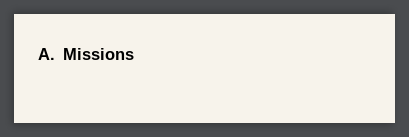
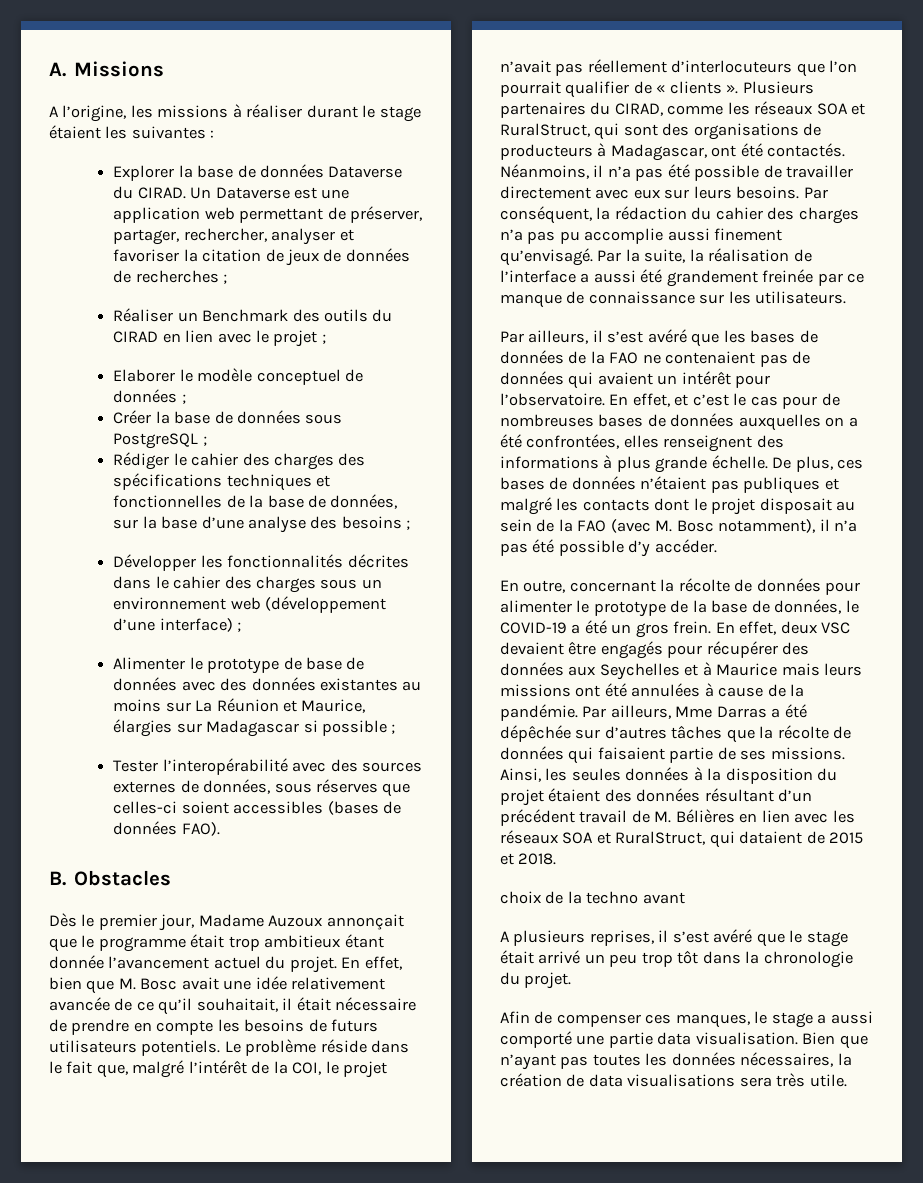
+ A l’origine, les missions à réaliser durant le stage étaient les suivantes :
+ Explorer la base de données Dataverse du CIRAD. Un Dataverse est une application web permettant de préserver, partager, rechercher, analyser et favoriser la citation de jeux de données de recherches ;
+ Réaliser un Benchmark des outils du CIRAD en lien avec le projet ;
+ Elaborer le modèle conceptuel de données ;
+ Créer la base de données sous PostgreSQL ;
+ Rédiger le cahier des charges des spécifications techniques et fonctionnelles de la base de données, sur la base d’une analyse des besoins ;
+ Développer les fonctionnalités décrites dans le cahier des charges sous un environnement web (développement d’une interface) ;
+ Alimenter le prototype de base de données avec des données existantes au moins sur La Réunion et Maurice, élargies sur Madagascar si possible ;
+ Tester l’interopérabilité avec des sources externes de données, sous réserves que celles-ci soient accessibles (bases de données FAO).
+ B. Obstacles
+ Dès le premier jour, Madame Auzoux annonçait que le programme était trop ambitieux étant donnée l’avancement actuel du projet. En effet, bien que M. Bosc avait une idée relativement avancée de ce qu’il souhaitait, il était nécessaire de prendre en compte les besoins de futurs utilisateurs potentiels. Le problème réside dans le fait que, malgré l’intérêt de la COI, le projet n’avait pas réellement d’interlocuteurs que l’on pourrait qualifier de « clients ». Plusieurs partenaires du CIRAD, comme les réseaux SOA et RuralStruct, qui sont des organisations de producteurs à Madagascar, ont été contactés. Néanmoins, il n’a pas été possible de travailler directement avec eux sur leurs besoins. Par conséquent, la rédaction du cahier des charges n’a pas pu accomplie aussi finement qu’envisagé. Par la suite, la réalisation de l’interface a aussi été grandement freinée par ce manque de connaissance sur les utilisateurs.
+ Par ailleurs, il s’est avéré que les bases de données de la FAO ne contenaient pas de données qui avaient un intérêt pour l’observatoire. En effet, et c’est le cas pour de nombreuses bases de données auxquelles on a été confrontées, elles renseignent des informations à plus grande échelle. De plus, ces bases de données n’étaient pas publiques et malgré les contacts dont le projet disposait au sein de la FAO (avec M. Bosc notamment), il n’a pas été possible d’y accéder.
+ En outre, concernant la récolte de données pour alimenter le prototype de la base de données, le COVID-19 a été un gros frein. En effet, deux VSC devaient être engagés pour récupérer des données aux Seychelles et à Maurice mais leurs missions ont été annulées à cause de la pandémie. Par ailleurs, Mme Darras a été dépêchée sur d’autres tâches que la récolte de données qui faisaient partie de ses missions. Ainsi, les seules données à la disposition du projet étaient des données résultant d’un précédent travail de M. Bélières en lien avec les réseaux SOA et RuralStruct, qui dataient de 2015 et 2018.
+ choix de la techno avant
+ A plusieurs reprises, il s’est avéré que le stage était arrivé un peu trop tôt dans la chronologie du projet.
+ Afin de compenser ces manques, le stage a aussi comporté une partie data visualisation. Bien que n’ayant pas toutes les données nécessaires, la création de data visualisations sera très utile.

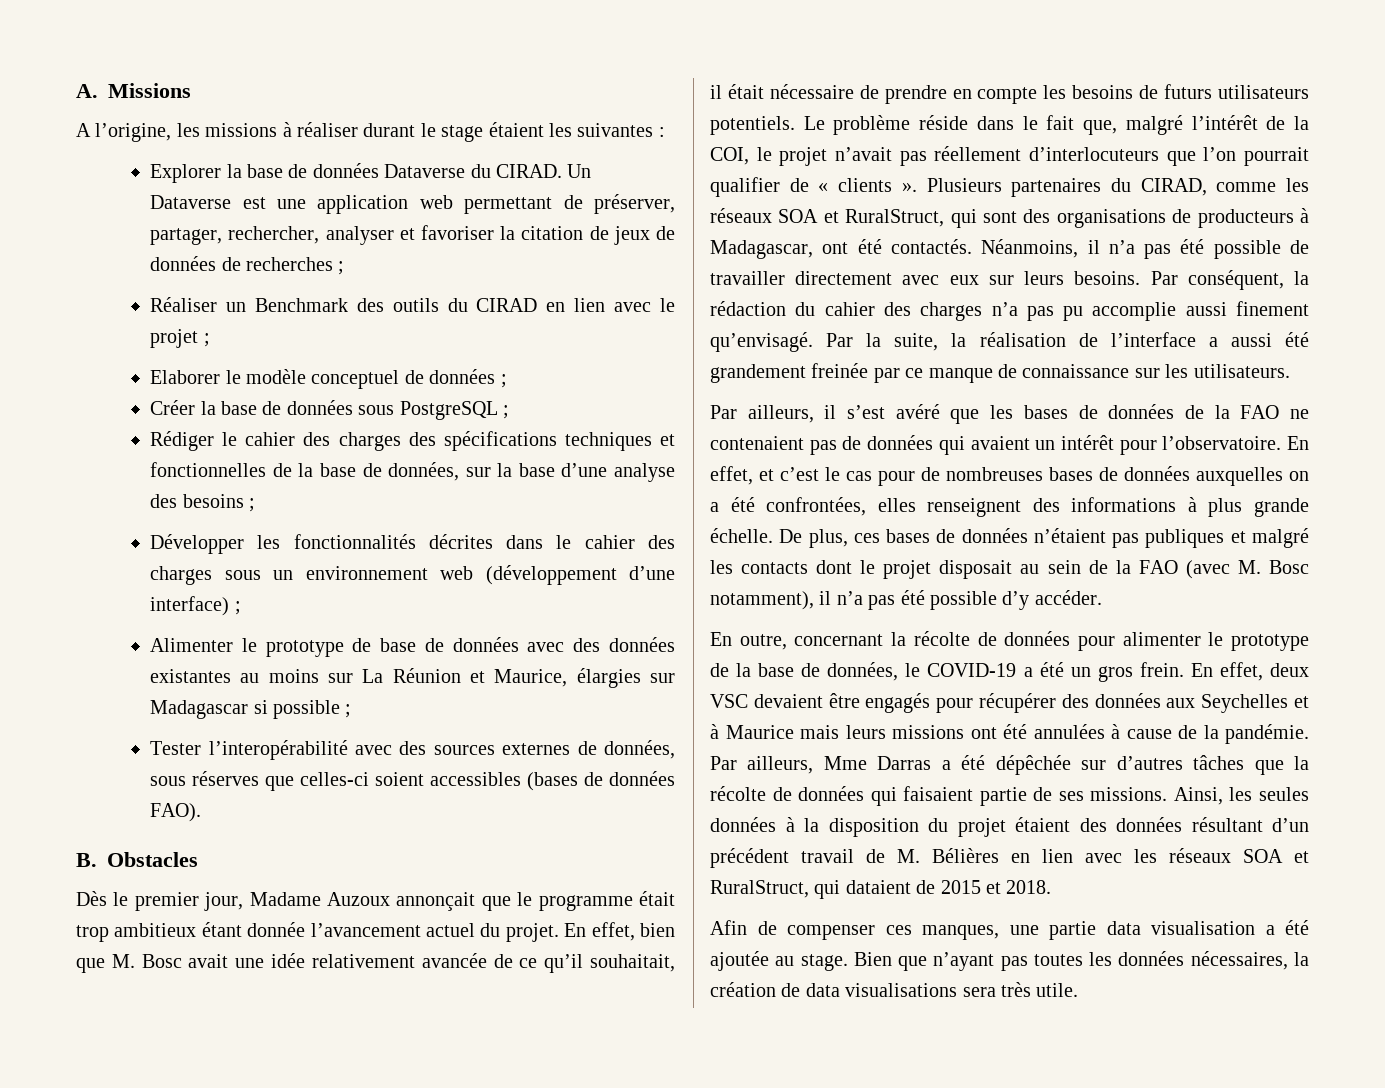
- choix de la techno avant
- A plusieurs reprises, il s’est avéré que le stage était arrivé un peu trop tôt dans la chronologie du projet.
- Afin de compenser ces manques, le stage a aussi comporté une partie data visualisation.
+ Afin de compenser ces manques, une partie data visualisation a été ajoutée au stage.

